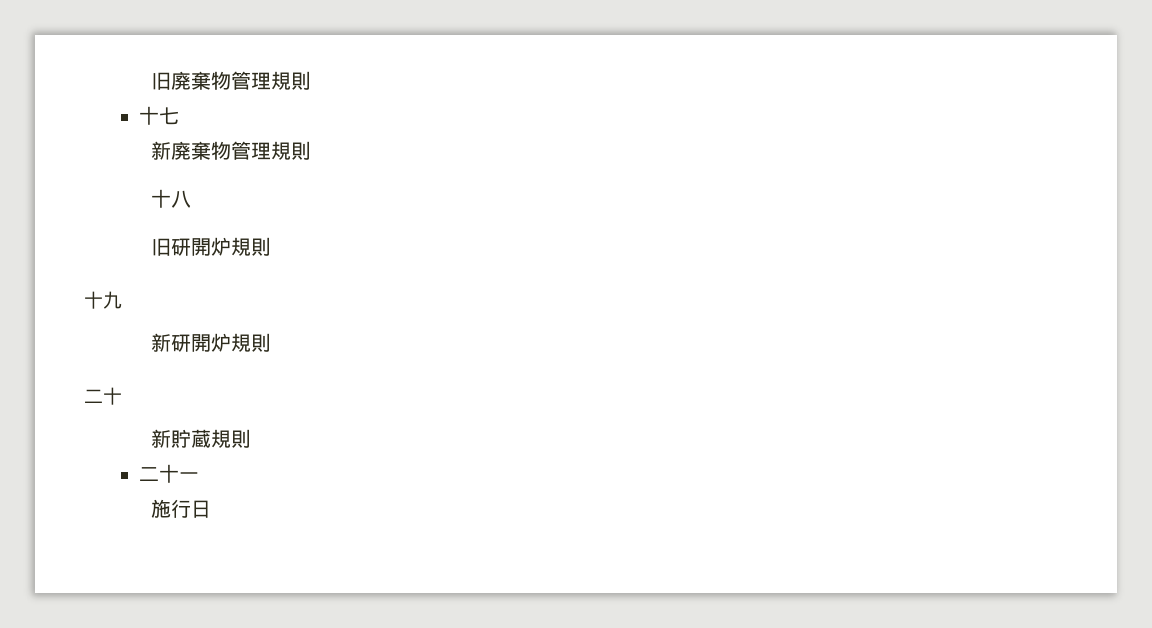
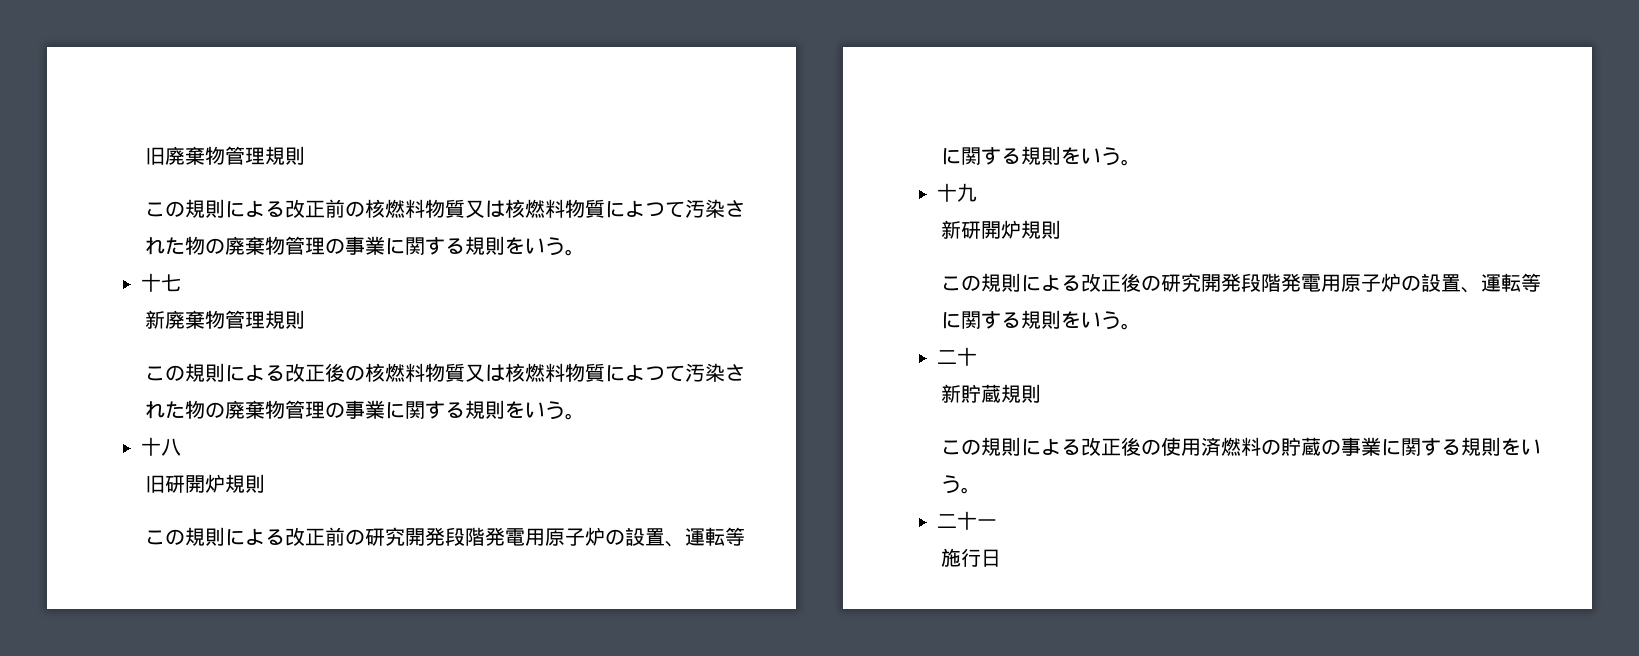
+ この規則による改正前の核燃料物質又は核燃料物質によつて汚染された物の廃棄物管理の事業に関する規則をいう。
+ この規則による改正後の核燃料物質又は核燃料物質によつて汚染された物の廃棄物管理の事業に関する規則をいう。
  十八
  旧研開炉規則
+ この規則による改正前の研究開発段階発電用原子炉の設置、運転等に関する規則をいう。
  十九
  新研開炉規則
+ この規則による改正後の研究開発段階発電用原子炉の設置、運転等に関する規則をいう。
  二十
  新貯蔵規則
+ この規則による改正後の使用済燃料の貯蔵の事業に関する規則をいう。

